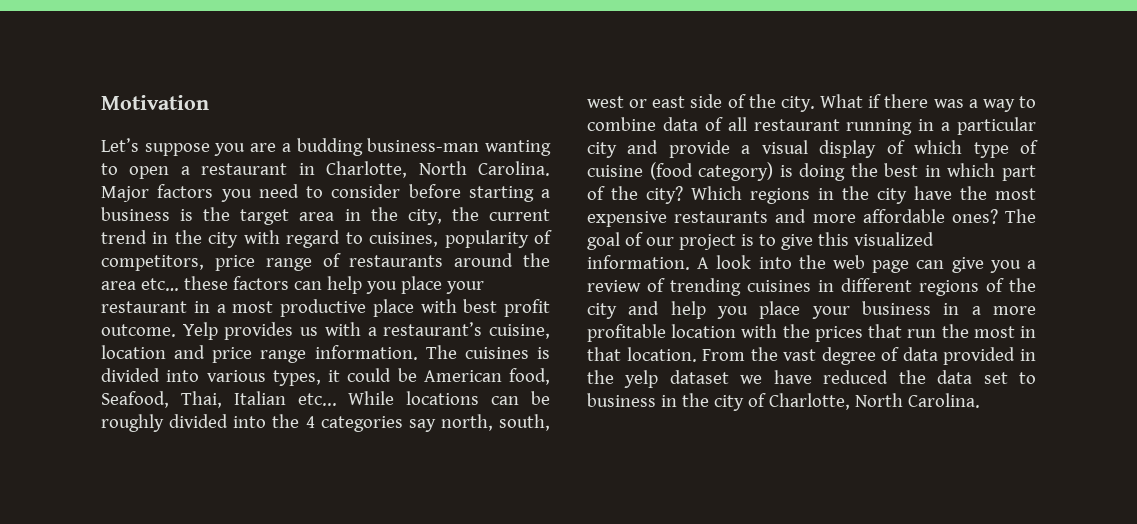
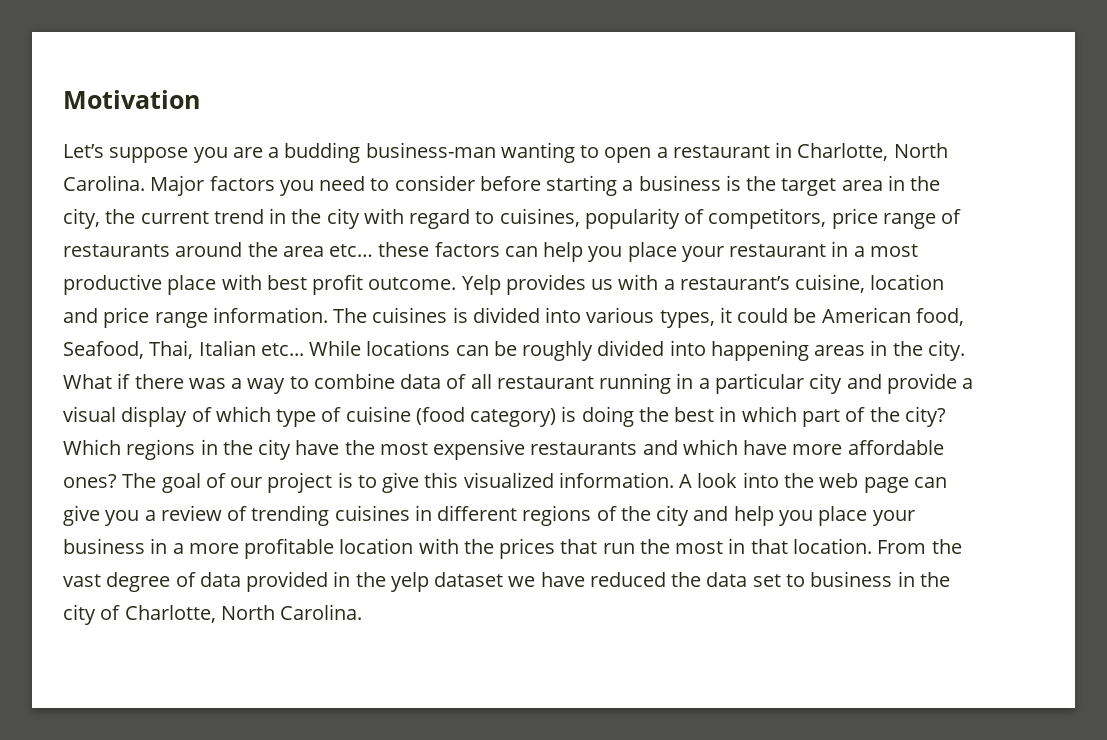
- While locations can be roughly divided into the 4 categories say north, south, west or east side of the city.
+ While locations can be roughly divided into happening areas in the city.
- Which regions in the city have the most expensive restaurants and more affordable ones?
+ Which regions in the city have the most expensive restaurants and which have more affordable ones?

